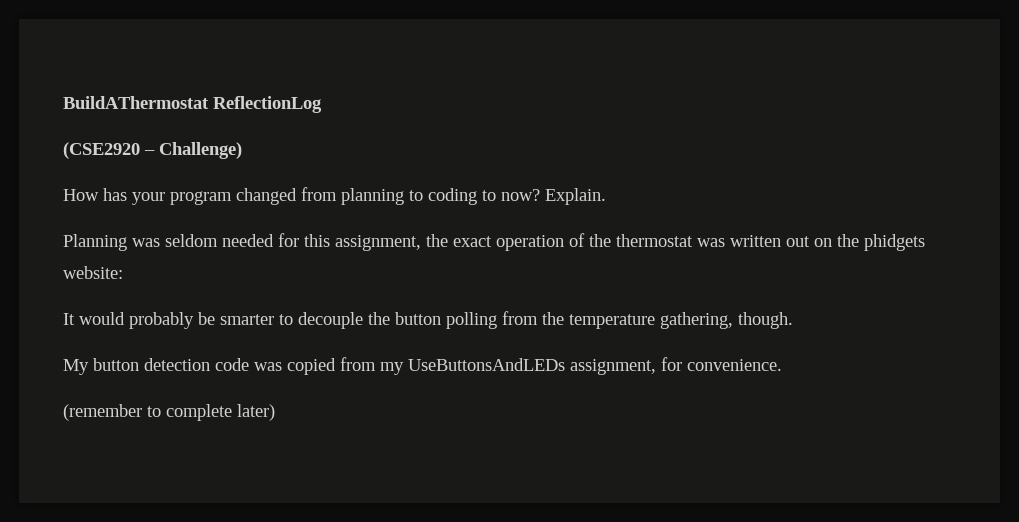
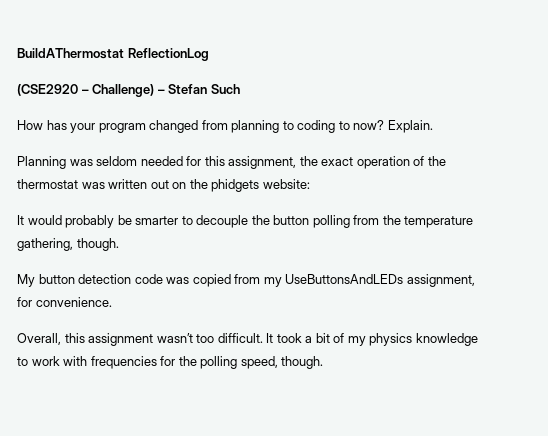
- (CSE2920 – Challenge)
+ (CSE2920 – Challenge) – Stefan Such
- (remember to complete later)
+ Overall, this assignment wasn’t too difficult. It took a bit of my physics knowledge to work with frequencies for the polling speed, though.

